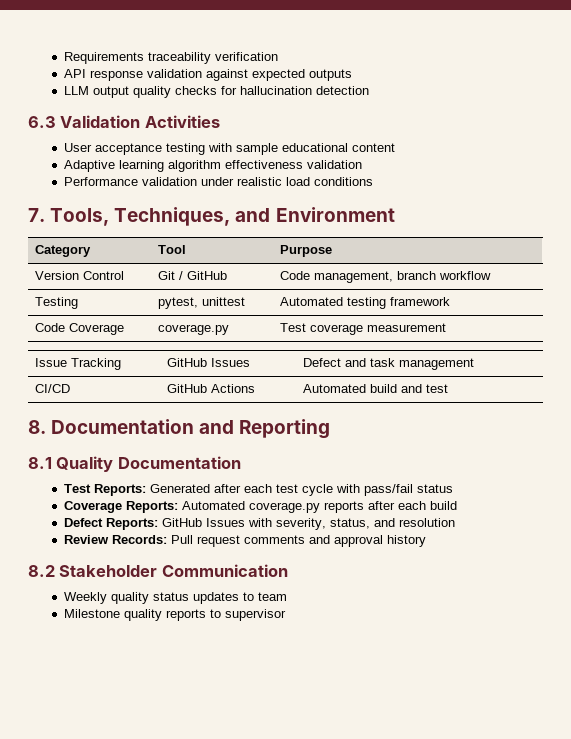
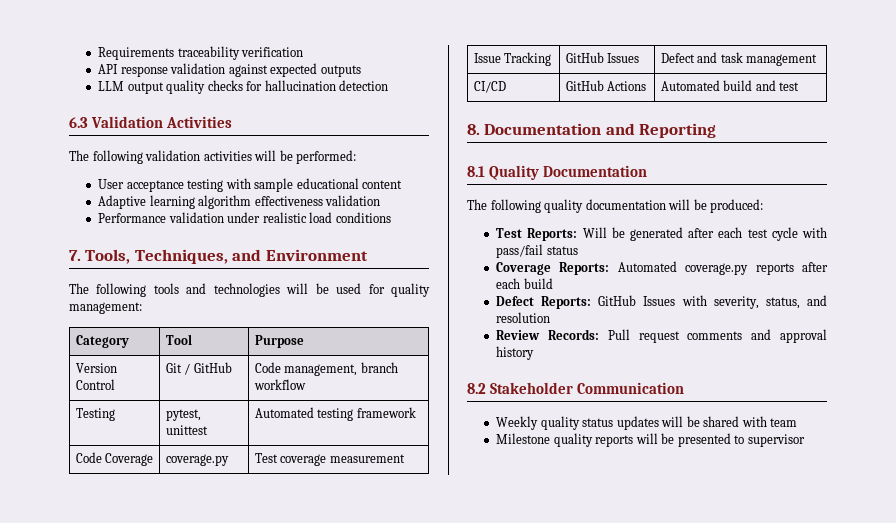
+ The following validation activities will be performed:
+ The following tools and technologies will be used for quality management:
+ The following quality documentation will be produced:
- Test Reports: Generated after each test cycle with pass/fail status
+ Test Reports: Will be generated after each test cycle with pass/fail status
- Weekly quality status updates to team
+ Weekly quality status updates will be shared with team
- Milestone quality reports to supervisor
+ Milestone quality reports will be presented to supervisor

